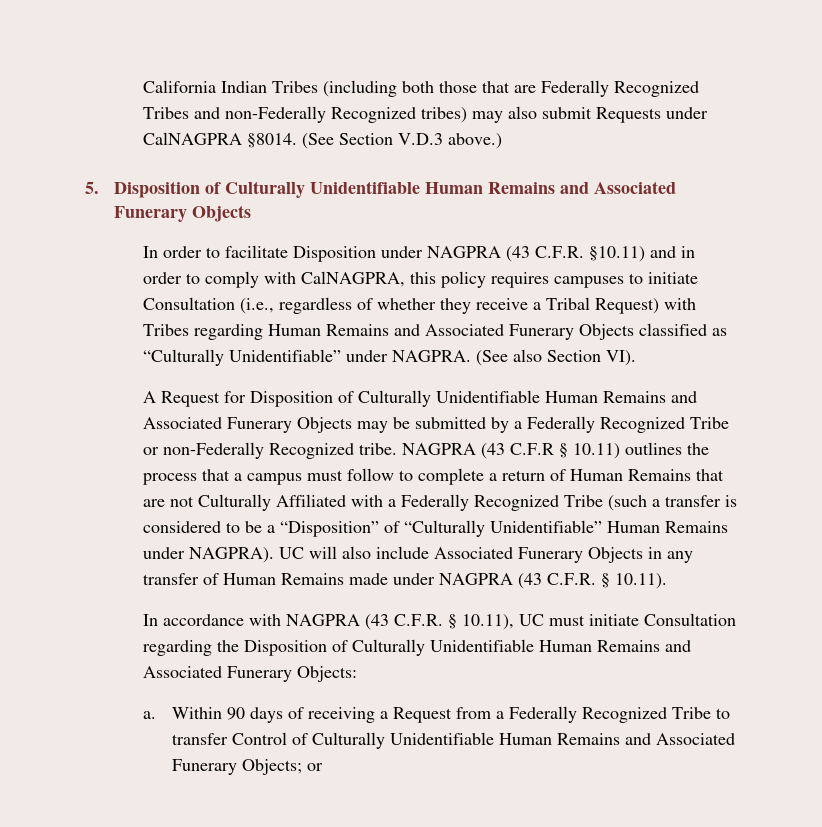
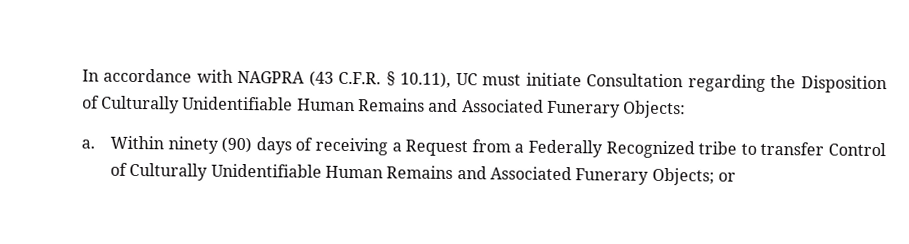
- California Indian Tribes (including both those that are Federally Recognized Tribes and non-Federally Recognized tribes) may also submit Requests under CalNAGPRA §8014. (See Section V.D.3 above.)
- 5. Disposition of Culturally Unidentifiable Human Remains and Associated Funerary Objects
- In order to facilitate Disposition under NAGPRA (43 C.F.R. §10.11) and in order to comply with CalNAGPRA, this policy requires campuses to initiate Consultation (i.e., regardless of whether they receive a Tribal Request) with Tribes regarding Human Remains and Associated Funerary Objects classified as “Culturally Unidentifiable” under NAGPRA. (See also Section VI).
- A Request for Disposition of Culturally Unidentifiable Human Remains and Associated Funerary Objects may be submitted by a Federally Recognized Tribe or non-Federally Recognized tribe. NAGPRA (43 C.F.R § 10.11) outlines the process that a campus must follow to complete a return of Human Remains that are not Culturally Affiliated with a Federally Recognized Tribe (such a transfer is considered to be a “Disposition” of “Culturally Unidentifiable” Human Remains under NAGPRA). UC will also include Associated Funerary Objects in any transfer of Human Remains made under NAGPRA (43 C.F.R. § 10.11).
- Within 90 days of receiving a Request from a Federally Recognized Tribe to transfer Control of Culturally Unidentifiable Human Remains and Associated Funerary Objects; or
+ Within ninety (90) days of receiving a Request from a Federally Recognized tribe to transfer Control of Culturally Unidentifiable Human Remains and Associated Funerary Objects; or

